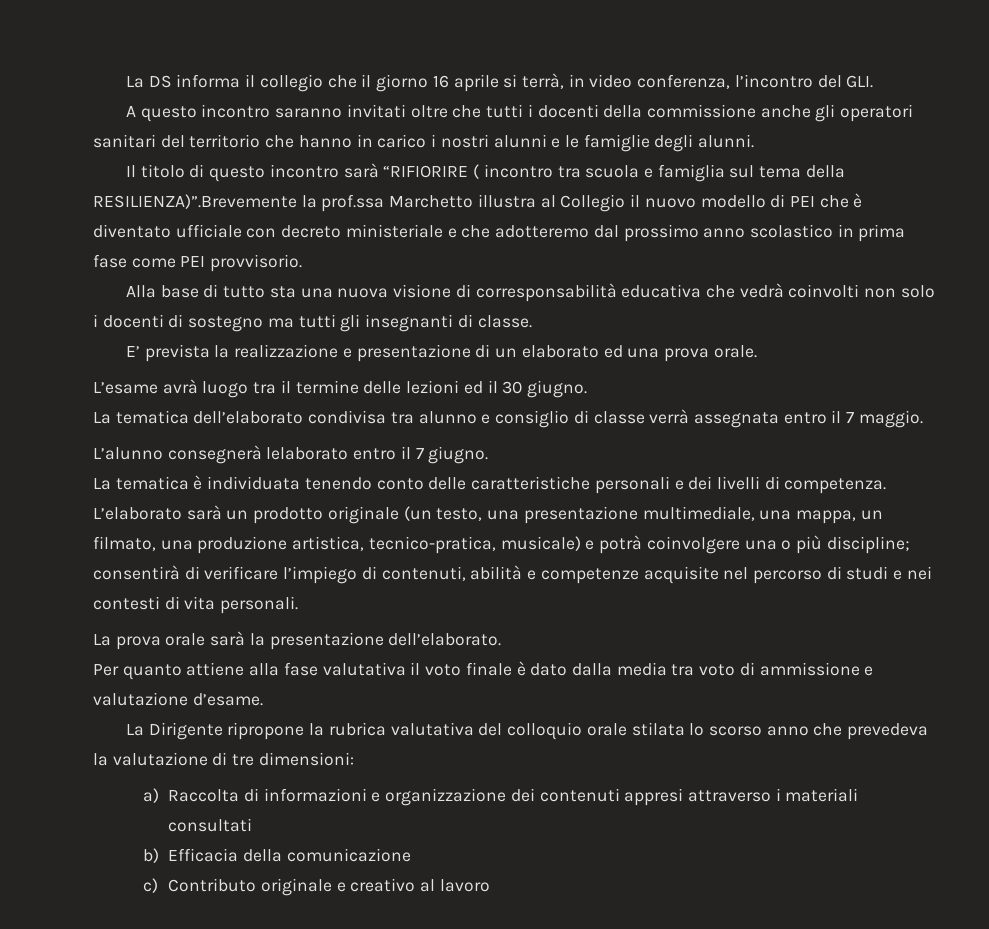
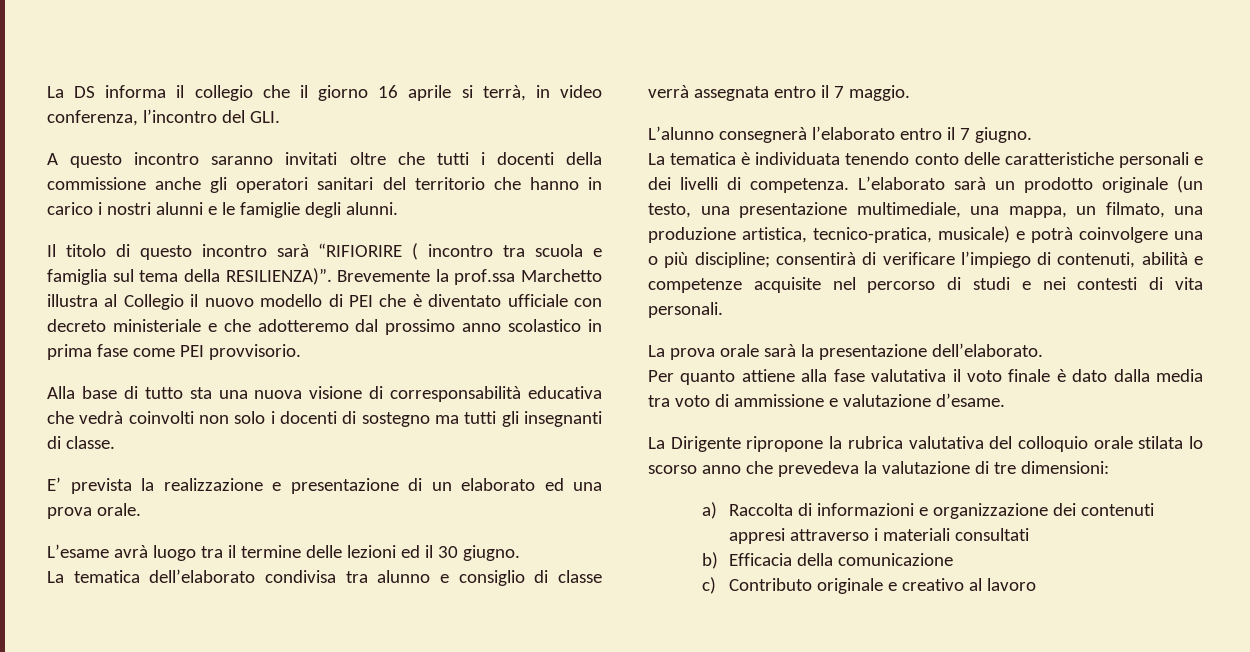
- Il titolo di questo incontro sarà “RIFIORIRE ( incontro tra scuola e famiglia sul tema della RESILIENZA)”.Brevemente la prof.ssa Marchetto illustra al Collegio il nuovo modello di PEI che è diventato ufficiale con decreto ministeriale e che adotteremo dal prossimo anno scolastico in prima fase come PEI provvisorio.
+ Il titolo di questo incontro sarà “RIFIORIRE ( incontro tra scuola e famiglia sul tema della RESILIENZA)”. Brevemente la prof.ssa Marchetto illustra al Collegio il nuovo modello di PEI che è diventato ufficiale con decreto ministeriale e che adotteremo dal prossimo anno scolastico in prima fase come PEI provvisorio.
- L’alunno consegnerà lelaborato entro il 7 giugno.
+ L’alunno consegnerà l’elaborato entro il 7 giugno.

